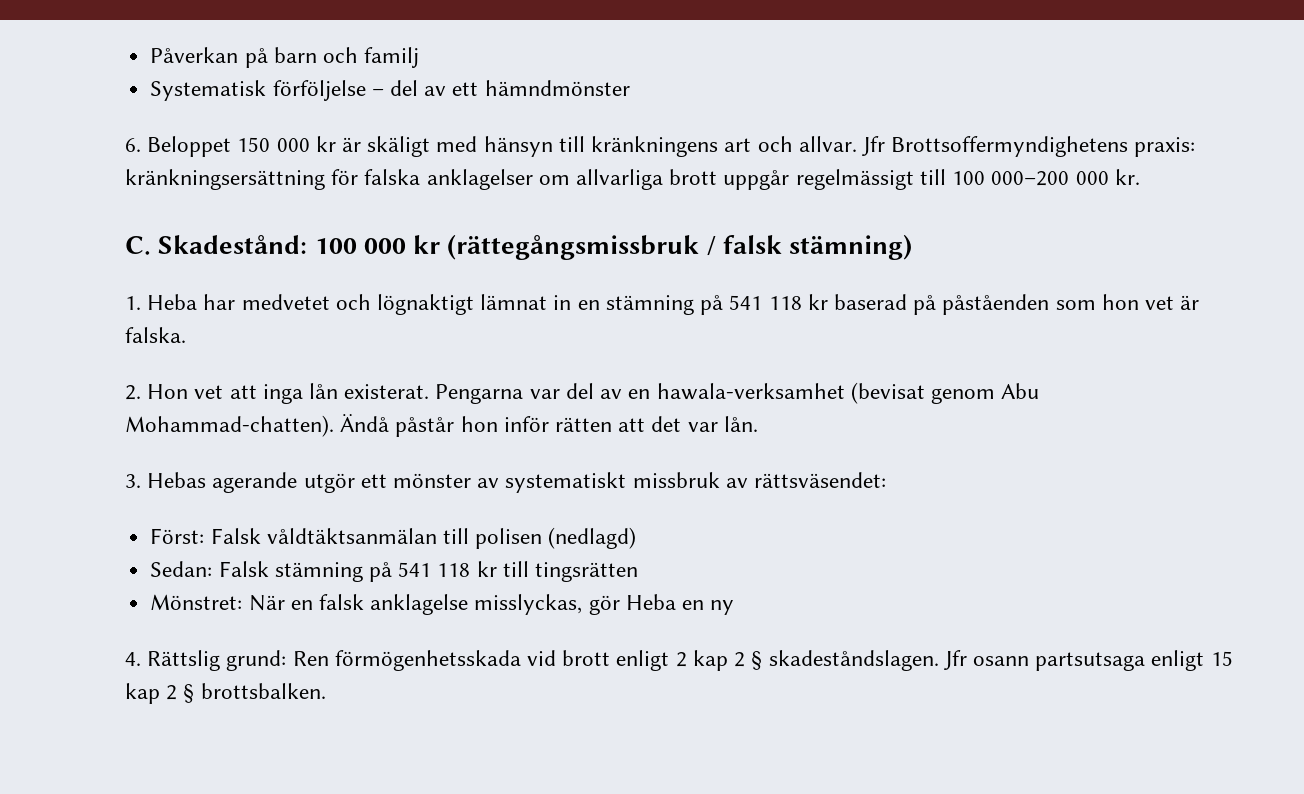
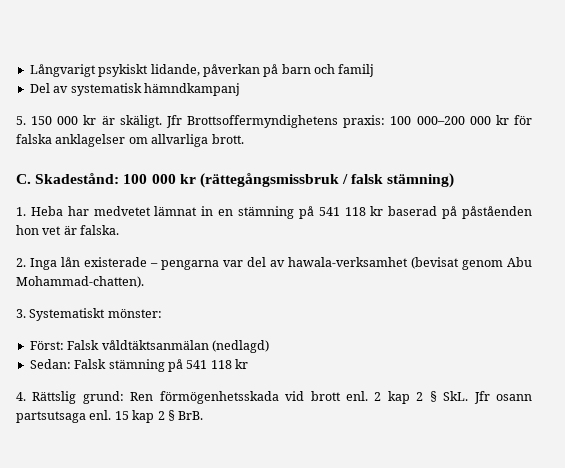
- Påverkan på barn och familj
+ Långvarigt psykiskt lidande, påverkan på barn och familj
- Systematisk förföljelse – del av ett hämndmönster
- 6. Beloppet 150 000 kr är skäligt med hänsyn till kränkningens art och allvar. Jfr Brottsoffermyndighetens praxis: kränkningsersättning för falska anklagelser om allvarliga brott uppgår regelmässigt till 100 000–200 000 kr.
+ Del av systematisk hämndkampanj
+ 5. 150 000 kr är skäligt. Jfr Brottsoffermyndighetens praxis: 100 000–200 000 kr för falska anklagelser om allvarliga brott.
- 1. Heba har medvetet och lögnaktigt lämnat in en stämning på 541 118 kr baserad på påståenden som hon vet är falska.
+ 1. Heba har medvetet lämnat in en stämning på 541 118 kr baserad på påståenden hon vet är falska.
- 2. Hon vet att inga lån existerat. Pengarna var del av en hawala-verksamhet (bevisat genom Abu Mohammad-chatten). Ändå påstår hon inför rätten att det var lån.
- 3. Hebas agerande utgör ett mönster av systematiskt missbruk av rättsväsendet:
+ 2. Inga lån existerade – pengarna var del av hawala-verksamhet (bevisat genom Abu Mohammad-chatten).
+ 3. Systematiskt mönster:
- Först: Falsk våldtäktsanmälan till polisen (nedlagd)
+ Först: Falsk våldtäktsanmälan (nedlagd)
- Sedan: Falsk stämning på 541 118 kr till tingsrätten
- Mönstret: När en falsk anklagelse misslyckas, gör Heba en ny
+ Sedan: Falsk stämning på 541 118 kr
- 4. Rättslig grund: Ren förmögenhetsskada vid brott enligt 2 kap 2 § skadeståndslagen. Jfr osann partsutsaga enligt 15 kap 2 § brottsbalken.
+ 4. Rättslig grund: Ren förmögenhetsskada vid brott enl. 2 kap 2 § SkL. Jfr osann partsutsaga enl. 15 kap 2 § BrB.

